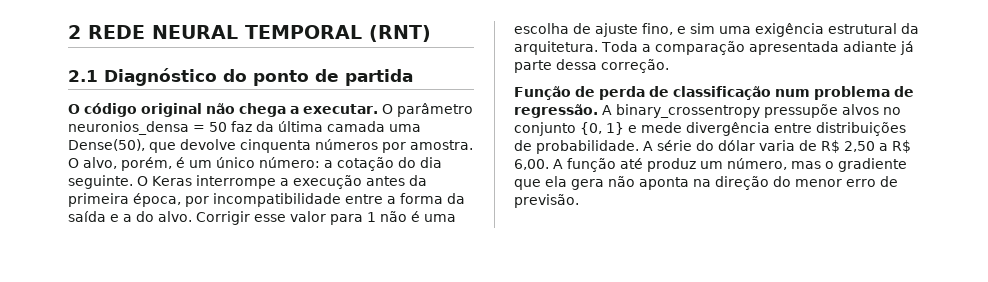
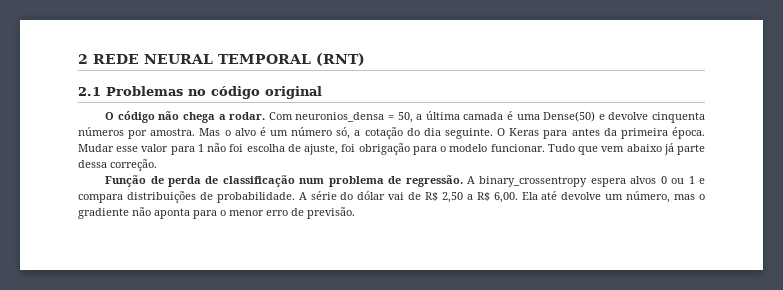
- 2.1 Diagnóstico do ponto de partida
+ 2.1 Problemas no código original
- O código original não chega a executar. O parâmetro neuronios_densa = 50 faz da última camada uma Dense(50), que devolve cinquenta números por amostra.
+ O código não chega a rodar. Com neuronios_densa = 50, a última camada é uma Dense(50) e devolve cinquenta números por amostra.
- O alvo, porém, é um único número: a cotação do dia seguinte.
+ Mas o alvo é um número só, a cotação do dia seguinte.
- O Keras interrompe a execução antes da primeira época, por incompatibilidade entre a forma da saída e a do alvo. Corrigir esse valor para 1 não é uma escolha de ajuste fino, e sim uma exigência estrutural da arquitetura. Toda a comparação apresentada adiante já parte dessa correção.
+ O Keras para antes da primeira época. Mudar esse valor para 1 não foi escolha de ajuste, foi obrigação para o modelo funcionar. Tudo que vem abaixo já parte dessa correção.
- A binary_crossentropy pressupõe alvos no conjunto {0, 1} e mede divergência entre distribuições de probabilidade.
+ A binary_crossentropy espera alvos 0 ou 1 e compara distribuições de probabilidade.
- A série do dólar varia de R$ 2,50 a R$ 6,00.
+ A série do dólar vai de R$ 2,50 a R$ 6,00.
- A função até produz um número, mas o gradiente que ela gera não aponta na direção do menor erro de previsão.
+ Ela até devolve um número, mas o gradiente não aponta para o menor erro de previsão.

